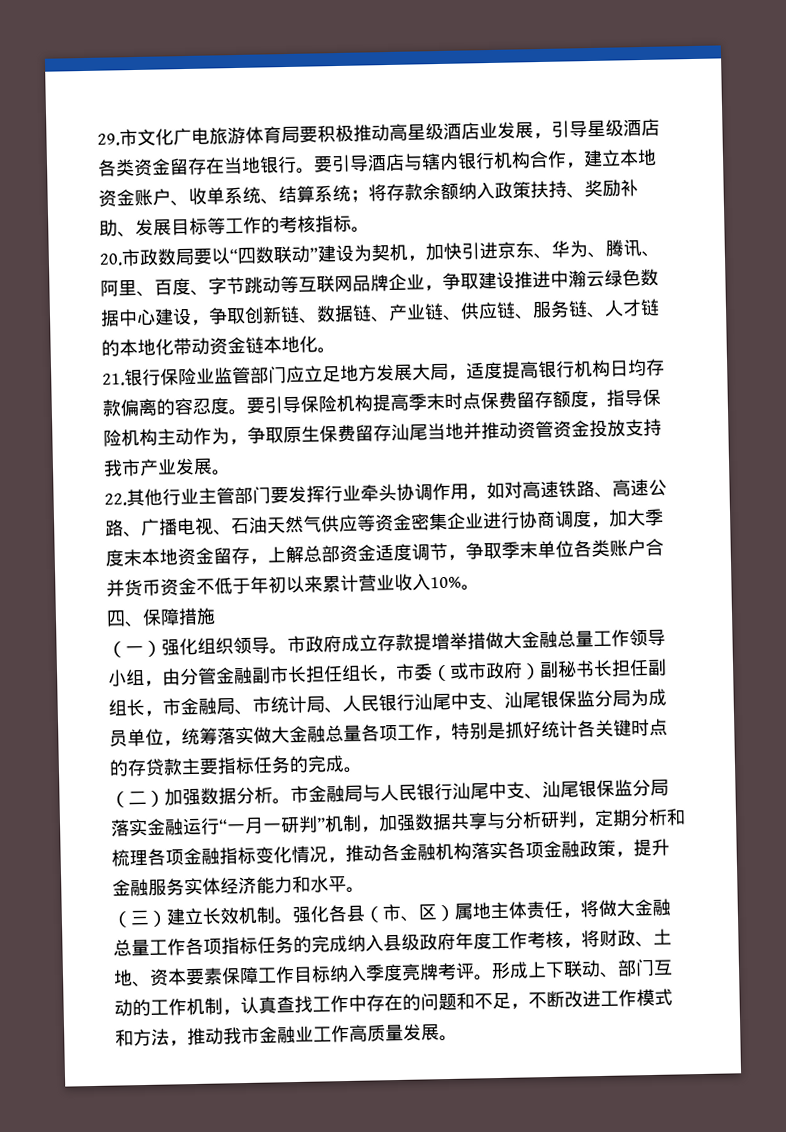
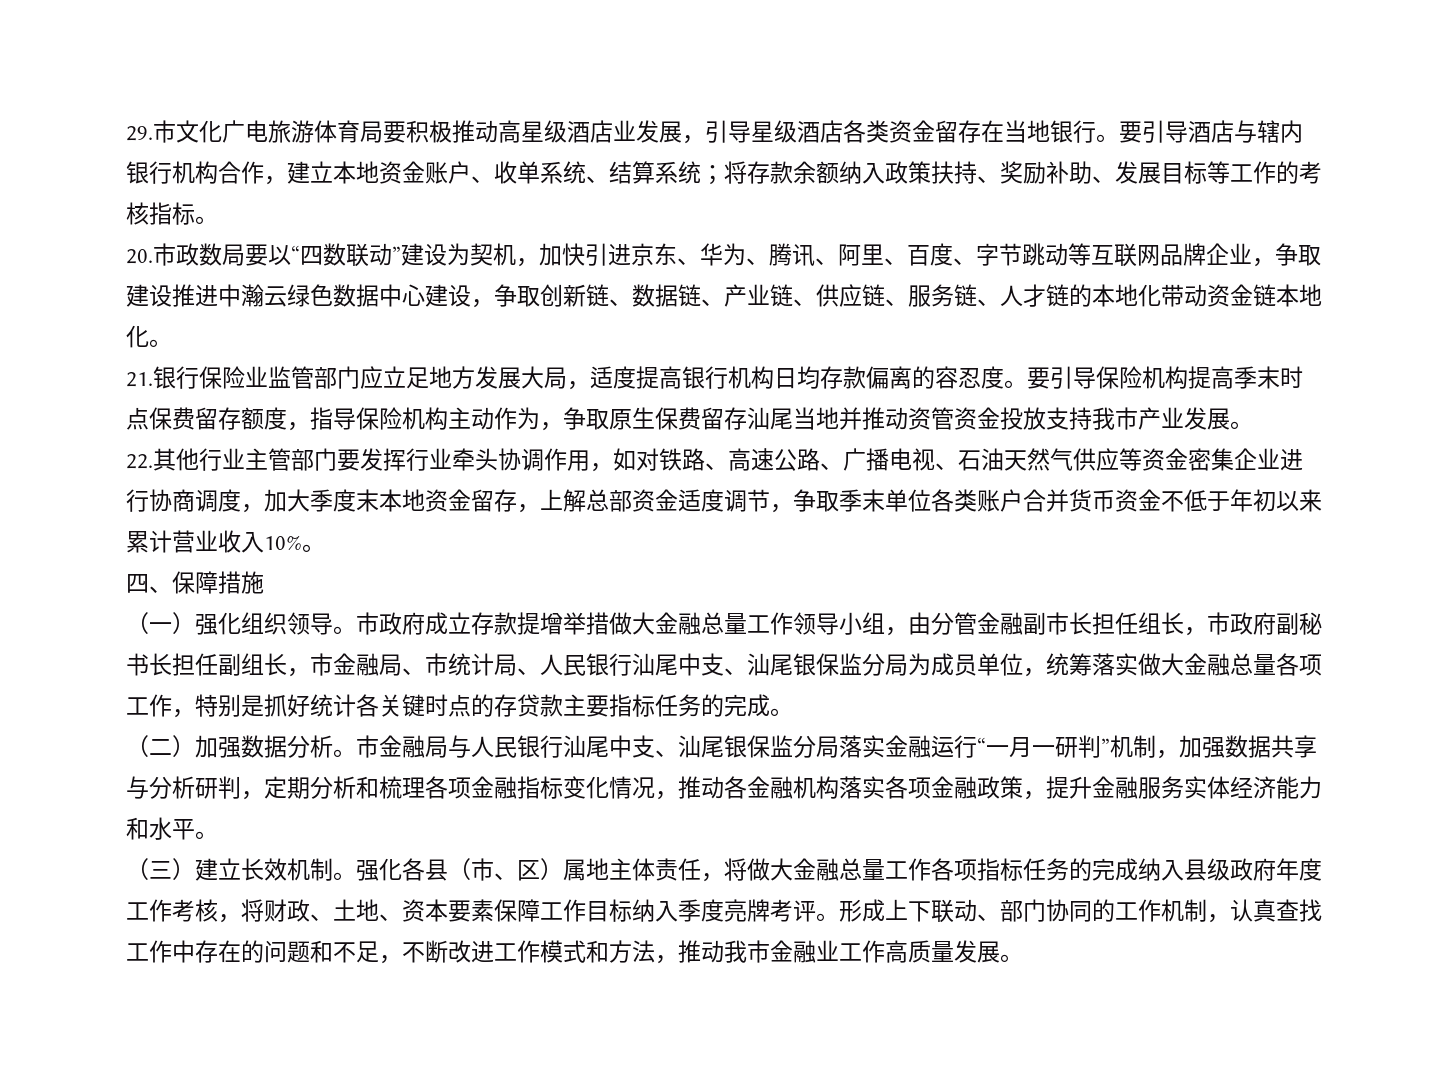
- 22.其他行业主管部门要发挥行业牵头协调作用，如对高速铁路、高速公路、广播电视、石油天然气供应等资金密集企业进行协商调度，加大季度末本地资金留存，上解总部资金适度调节，争取季末单位各类账户合并货币资金不低于年初以来累计营业收入10%。
+ 22.其他行业主管部门要发挥行业牵头协调作用，如对铁路、高速公路、广播电视、石油天然气供应等资金密集企业进行协商调度，加大季度末本地资金留存，上解总部资金适度调节，争取季末单位各类账户合并货币资金不低于年初以来累计营业收入10%。
- 市政府成立存款提增举措做大金融总量工作领导小组，由分管金融副市长担任组长，市委（或市政府）副秘书长担任副组长，市金融局、市统计局、人民银行汕尾中支、汕尾银保监分局为成员单位，统筹落实做大金融总量各项工作，特别是抓好统计各关键时点的存贷款主要指标任务的完成。
+ 市政府成立存款提增举措做大金融总量工作领导小组，由分管金融副市长担任组长，市政府副秘书长担任副组长，市金融局、市统计局、人民银行汕尾中支、汕尾银保监分局为成员单位，统筹落实做大金融总量各项工作，特别是抓好统计各关键时点的存贷款主要指标任务的完成。
- 形成上下联动、部门互动的工作机制，认真查找工作中存在的问题和不足，不断改进工作模式和方法，推动我市金融业工作高质量发展。
+ 形成上下联动、部门协同的工作机制，认真查找工作中存在的问题和不足，不断改进工作模式和方法，推动我市金融业工作高质量发展。

